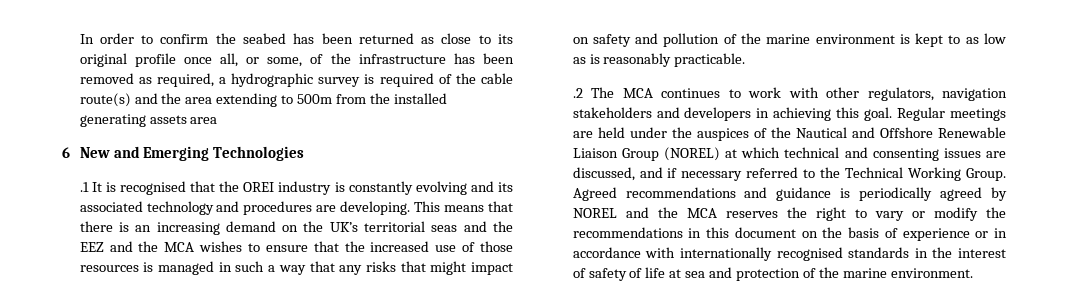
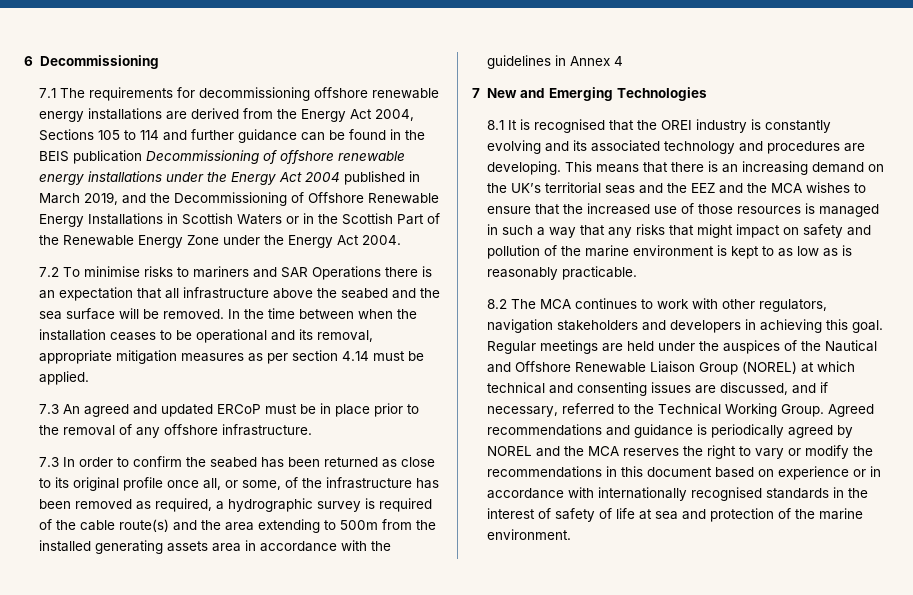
- In order to confirm the seabed has been returned as close to its original profile once all, or some, of the infrastructure has been removed as required, a hydrographic survey is required of the cable route(s) and the area extending to 500m from the installed generating assets area
- 6 New and Emerging Technologies
+ 6 Decommissioning
+ 7.1 The requirements for decommissioning offshore renewable energy installations are derived from the Energy Act 2004, Sections 105 to 114 and further guidance can be found in the BEIS publication Decommissioning of offshore renewable energy installations under the Energy Act 2004 published in March 2019, and the Decommissioning of Offshore Renewable Energy Installations in Scottish Waters or in the Scottish Part of the Renewable Energy Zone under the Energy Act 2004.
+ 7.2 To minimise risks to mariners and SAR Operations there is an expectation that all infrastructure above the seabed and the sea surface will be removed. In the time between when the installation ceases to be operational and its removal, appropriate mitigation measures as per section 4.14 must be applied.
+ 7.3 An agreed and updated ERCoP must be in place prior to the removal of any offshore infrastructure.
+ 7.3 In order to confirm the seabed has been returned as close to its original profile once all, or some, of the infrastructure has been removed as required, a hydrographic survey is required of the cable route(s) and the area extending to 500m from the installed generating assets area in accordance with the guidelines in Annex 4
+ 7 New and Emerging Technologies
- .1 It is recognised that the OREI industry is constantly evolving and its associated technology and procedures are developing.
+ 8.1 It is recognised that the OREI industry is constantly evolving and its associated technology and procedures are developing.
- .2 The MCA continues to work with other regulators, navigation stakeholders and developers in achieving this goal.
+ 8.2 The MCA continues to work with other regulators, navigation stakeholders and developers in achieving this goal.
- Regular meetings are held under the auspices of the Nautical and Offshore Renewable Liaison Group (NOREL) at which technical and consenting issues are discussed, and if necessary referred to the Technical Working Group.
+ Regular meetings are held under the auspices of the Nautical and Offshore Renewable Liaison Group (NOREL) at which technical and consenting issues are discussed, and if necessary, referred to the Technical Working Group.
- Agreed recommendations and guidance is periodically agreed by NOREL and the MCA reserves the right to vary or modify the recommendations in this document on the basis of experience or in accordance with internationally recognised standards in the interest of safety of life at sea and protection of the marine environment.
+ Agreed recommendations and guidance is periodically agreed by NOREL and the MCA reserves the right to vary or modify the recommendations in this document based on experience or in accordance with internationally recognised standards in the interest of safety of life at sea and protection of the marine environment.

